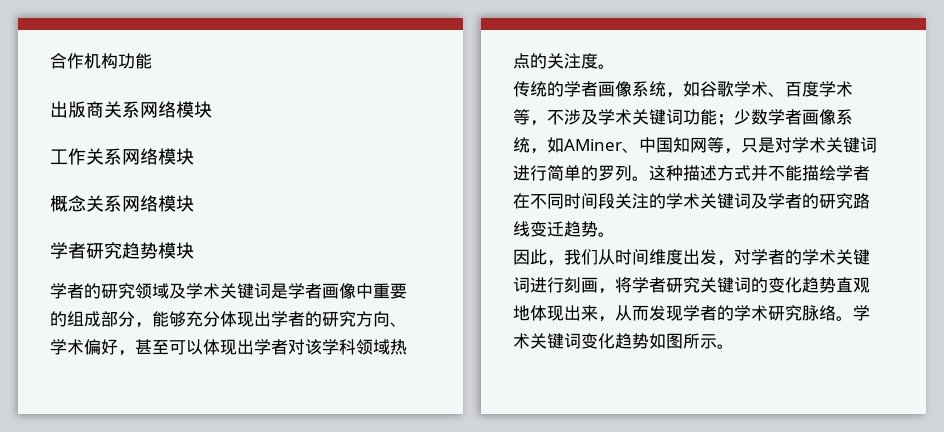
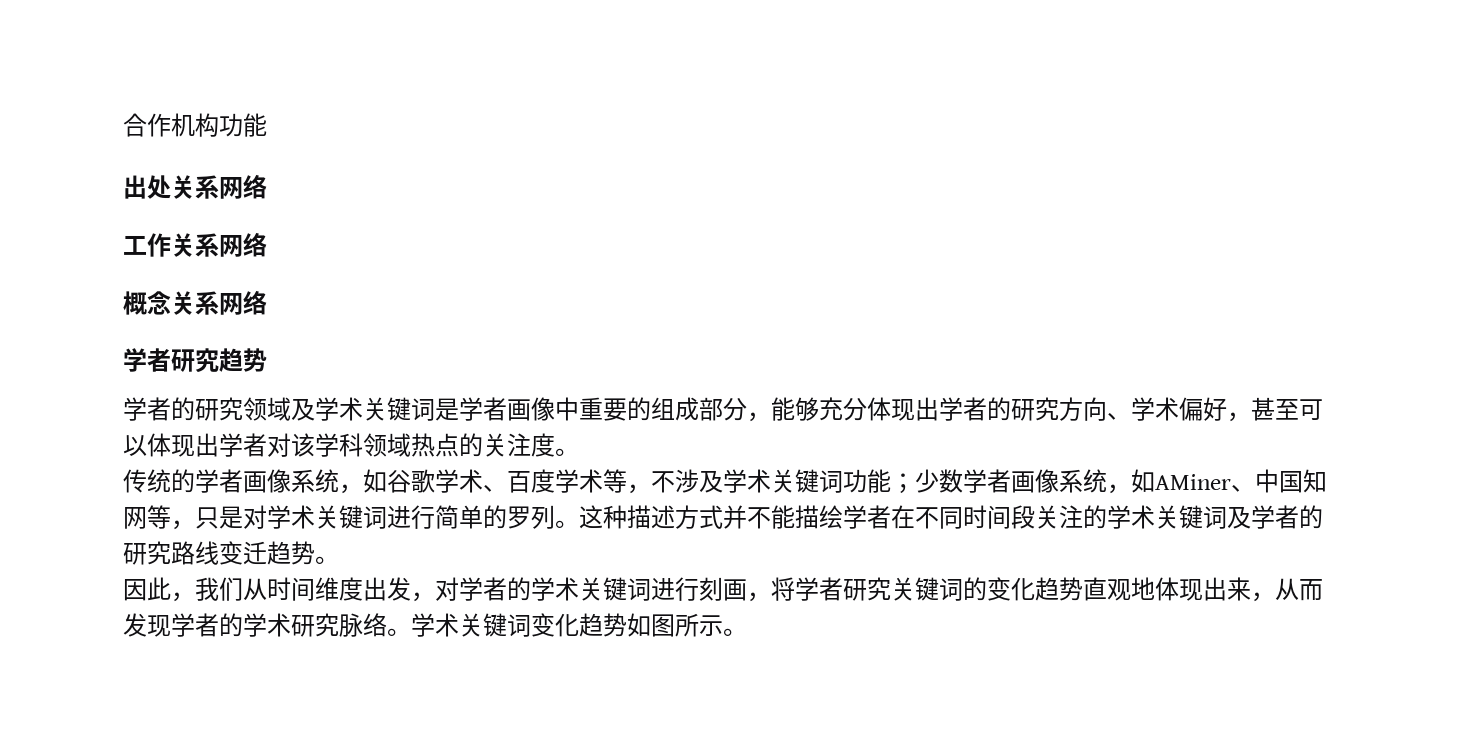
- 出版商关系网络模块
+ 出处关系网络
- 工作关系网络模块
+ 工作关系网络
- 概念关系网络模块
+ 概念关系网络
- 学者研究趋势模块
+ 学者研究趋势

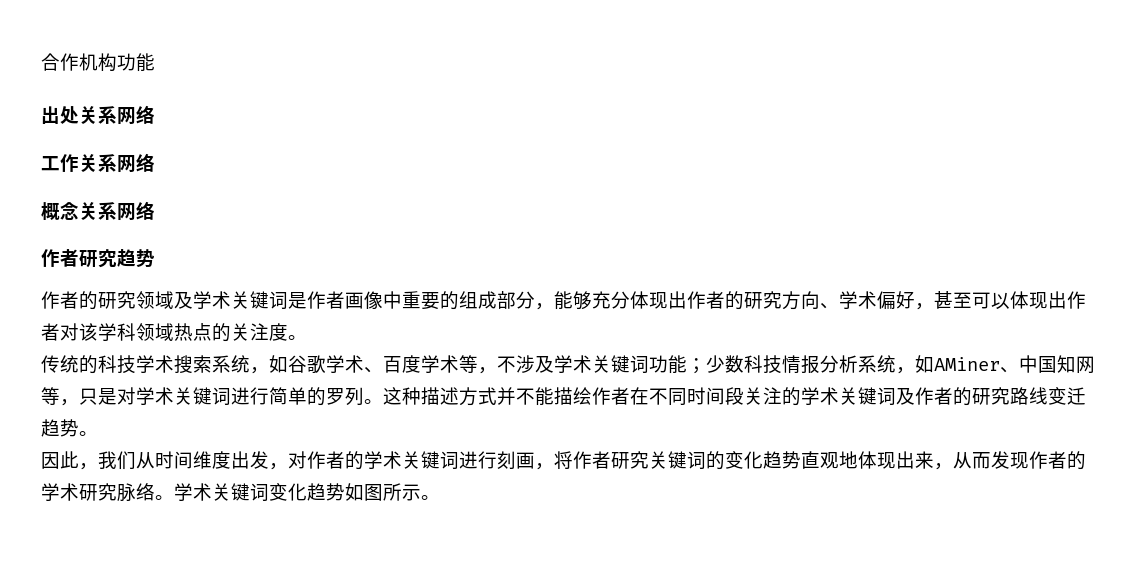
- 学者研究趋势
+ 作者研究趋势
- 学者的研究领域及学术关键词是学者画像中重要的组成部分，能够充分体现出学者的研究方向、学术偏好，甚至可以体现出学者对该学科领域热点的关注度。
+ 作者的研究领域及学术关键词是作者画像中重要的组成部分，能够充分体现出作者的研究方向、学术偏好，甚至可以体现出作者对该学科领域热点的关注度。
- 传统的学者画像系统，如谷歌学术、百度学术等，不涉及学术关键词功能；少数学者画像系统，如AMiner、中国知网等，只是对学术关键词进行简单的罗列。
+ 传统的科技学术搜索系统，如谷歌学术、百度学术等，不涉及学术关键词功能；少数科技情报分析系统，如AMiner、中国知网等，只是对学术关键词进行简单的罗列。
- 这种描述方式并不能描绘学者在不同时间段关注的学术关键词及学者的研究路线变迁趋势。
+ 这种描述方式并不能描绘作者在不同时间段关注的学术关键词及作者的研究路线变迁趋势。
- 因此，我们从时间维度出发，对学者的学术关键词进行刻画，将学者研究关键词的变化趋势直观地体现出来，从而发现学者的学术研究脉络。
+ 因此，我们从时间维度出发，对作者的学术关键词进行刻画，将作者研究关键词的变化趋势直观地体现出来，从而发现作者的学术研究脉络。

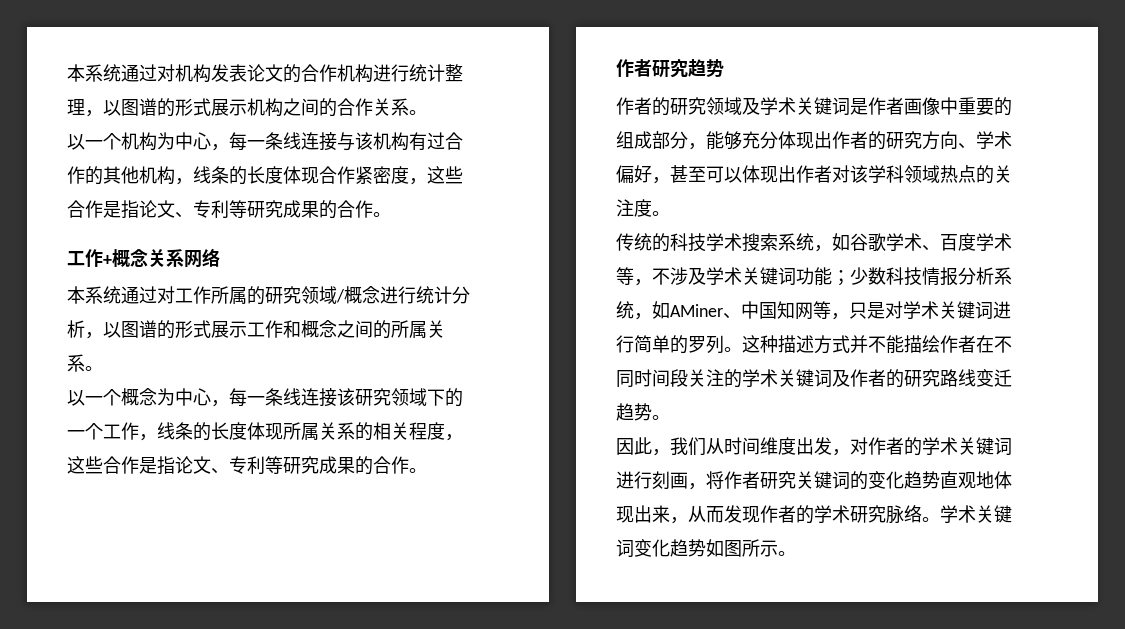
- 合作机构功能
- 出处关系网络
- 工作关系网络
- 概念关系网络
+ 本系统通过对机构发表论文的合作机构进行统计整理，以图谱的形式展示机构之间的合作关系。
+ 以一个机构为中心，每一条线连接与该机构有过合作的其他机构，线条的长度体现合作紧密度，这些合作是指论文、专利等研究成果的合作。
+ 工作+概念关系网络
+ 本系统通过对工作所属的研究领域/概念进行统计分析，以图谱的形式展示工作和概念之间的所属关系。
+ 以一个概念为中心，每一条线连接该研究领域下的一个工作，线条的长度体现所属关系的相关程度，这些合作是指论文、专利等研究成果的合作。

